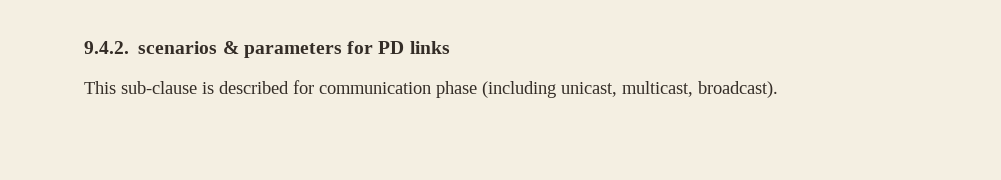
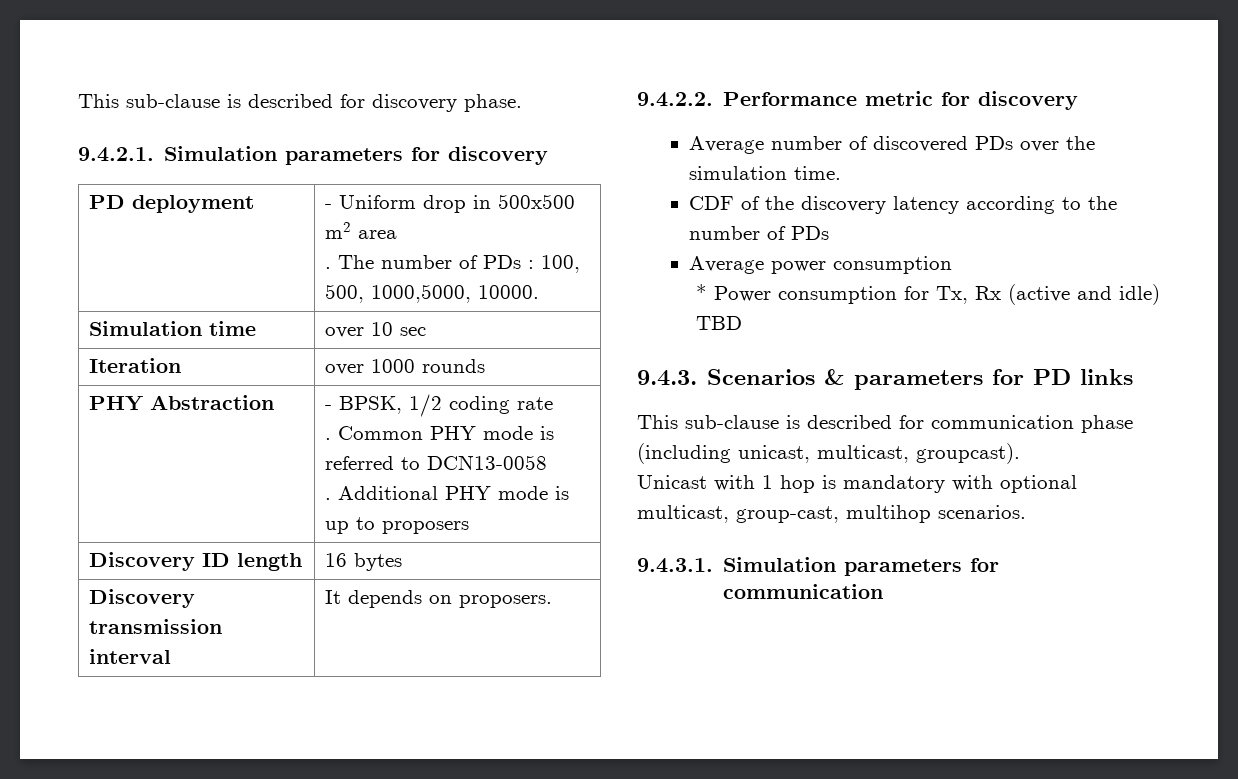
- 9.4.2. scenarios & parameters for PD links
+ This sub-clause is described for discovery phase.
+ 9.4.2.1. Simulation parameters for discovery
+ PD deployment | - Uniform drop in 500x500 m2 area
+ . The number of PDs : 100, 500, 1000,5000, 10000.
+ Simulation time | over 10 sec
+ Iteration | over 1000 rounds
+ PHY Abstraction | - BPSK, 1/2 coding rate
+ . Common PHY mode is referred to DCN13-0058
+ . Additional PHY mode is up to proposers
+ Discovery ID length | 16 bytes
+ Discovery transmission interval | It depends on proposers.
+ 9.4.2.2. Performance metric for discovery
+ Average number of discovered PDs over the simulation time.
+ CDF of the discovery latency according to the number of PDs
+ Average power consumption
+ * Power consumption for Tx, Rx (active and idle) TBD
+ 9.4.3. Scenarios & parameters for PD links
- This sub-clause is described for communication phase (including unicast, multicast, broadcast).
+ This sub-clause is described for communication phase (including unicast, multicast, groupcast).
+ Unicast with 1 hop is mandatory with optional multicast, group-cast, multihop scenarios.
+ 9.4.3.1. Simulation parameters for communication

